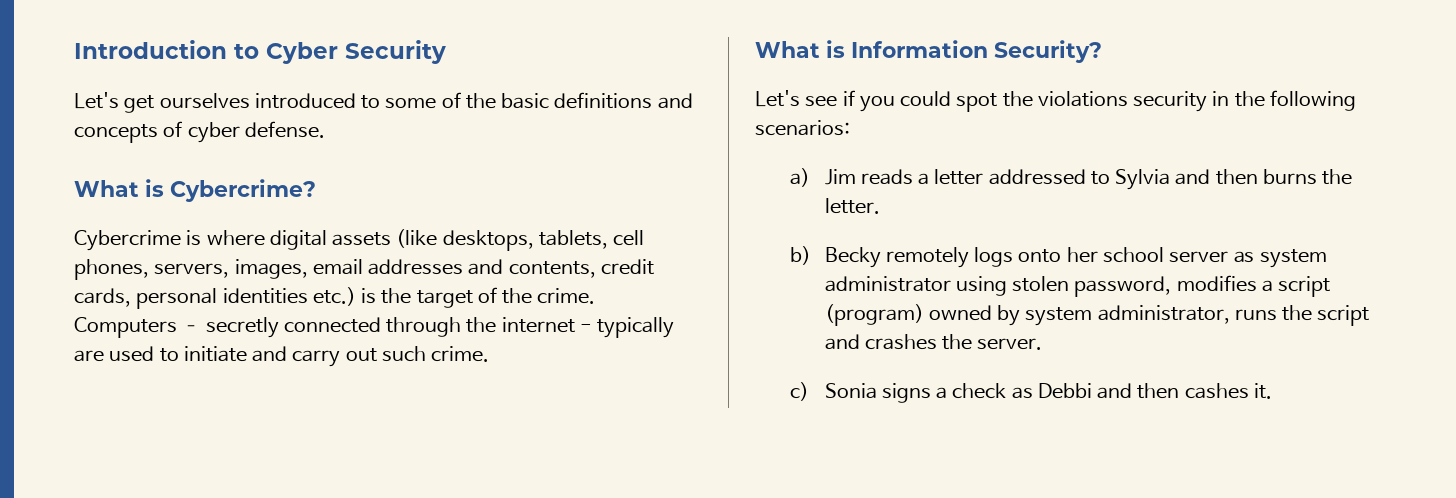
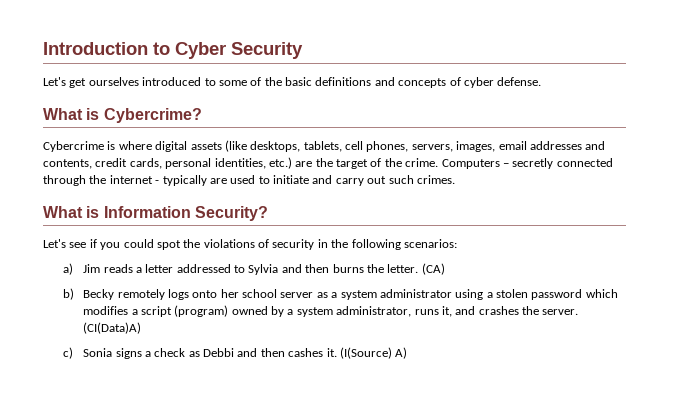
- Cybercrime is where digital assets (like desktops, tablets, cell phones, servers, images, email addresses and contents, credit cards, personal identities etc.) is the target of the crime.
+ Cybercrime is where digital assets (like desktops, tablets, cell phones, servers, images, email addresses and contents, credit cards, personal identities, etc.) are the target of the crime.
- Computers – secretly connected through the internet - typically are used to initiate and carry out such crime.
+ Computers – secretly connected through the internet - typically are used to initiate and carry out such crimes.
- Let's see if you could spot the violations security in the following scenarios:
+ Let's see if you could spot the violations of security in the following scenarios:
+ (CA)
- b) Becky remotely logs onto her school server as system administrator using stolen password, modifies a script (program) owned by system administrator, runs the script and crashes the server.
+ b) Becky remotely logs onto her school server as a system administrator using a stolen password which modifies a script (program) owned by a system administrator, runs it, and crashes the server. (CI(Data)A)
+ (I(Source) A)

